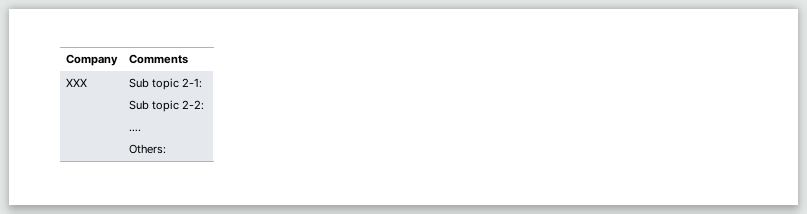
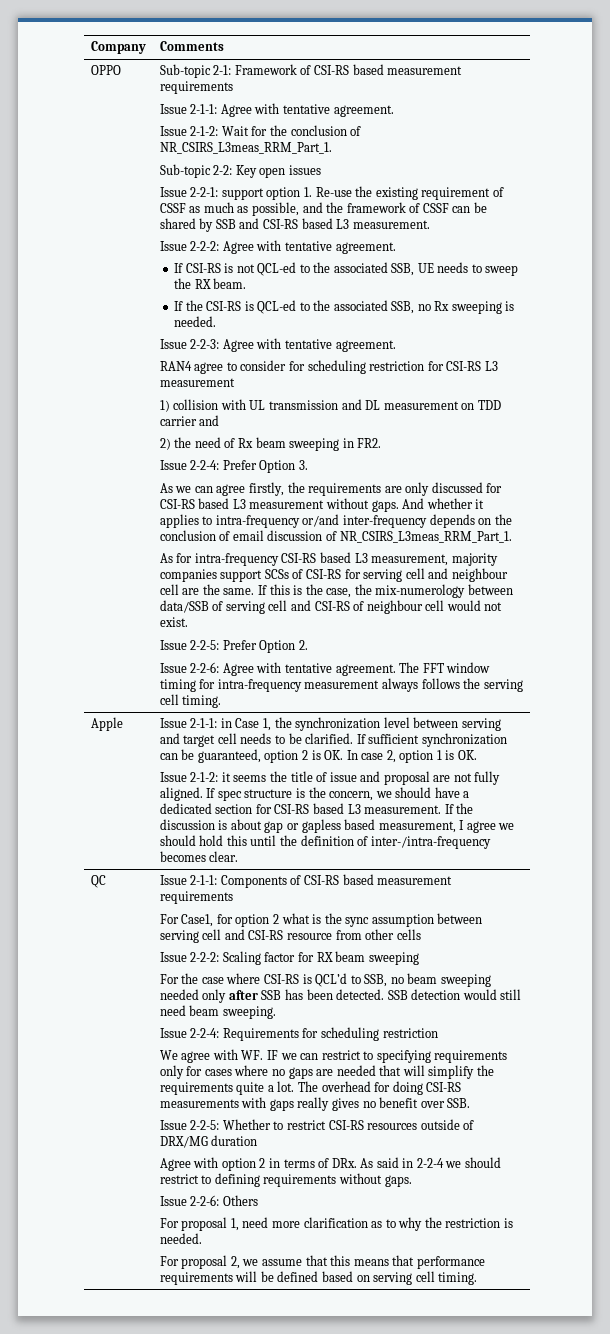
- XXX | Sub topic 2-1:
- Sub topic 2-2:
- ….
- Others:
+ OPPO | Sub-topic 2-1: Framework of CSI-RS based measurement requirements
+ Issue 2-1-1: Agree with tentative agreement.
+ Issue 2-1-2: Wait for the conclusion of NR_CSIRS_L3meas_RRM_Part_1.
+ Sub-topic 2-2: Key open issues
+ Issue 2-2-1: support option 1. Re-use the existing requirement of CSSF as much as possible, and the framework of CSSF can be shared by SSB and CSI-RS based L3 measurement.
+ Issue 2-2-2: Agree with tentative agreement.
+ If CSI-RS is not QCL-ed to the associated SSB, UE needs to sweep the RX beam.
+ If the CSI-RS is QCL-ed to the associated SSB, no Rx sweeping is needed.
+ Issue 2-2-3: Agree with tentative agreement.
+ RAN4 agree to consider for scheduling restriction for CSI-RS L3 measurement
+ 1) collision with UL transmission and DL measurement on TDD carrier and
+ 2) the need of Rx beam sweeping in FR2.
+ Issue 2-2-4: Prefer Option 3.
+ As we can agree firstly, the requirements are only discussed for CSI-RS based L3 measurement without gaps. And whether it applies to intra-frequency or/and inter-frequency depends on the conclusion of email discussion of NR_CSIRS_L3meas_RRM_Part_1.
+ As for intra-frequency CSI-RS based L3 measurement, majority companies support SCSs of CSI-RS for serving cell and neighbour cell are the same. If this is the case, the mix-numerology between data/SSB of serving cell and CSI-RS of neighbour cell would not exist.
+ Issue 2-2-5: Prefer Option 2.
+ Issue 2-2-6: Agree with tentative agreement. The FFT window timing for intra-frequency measurement always follows the serving cell timing.
+ Apple | Issue 2-1-1: in Case 1, the synchronization level between serving and target cell needs to be clarified. If sufficient synchronization can be guaranteed, option 2 is OK. In case 2, option 1 is OK.
+ Issue 2-1-2: it seems the title of issue and proposal are not fully aligned. If spec structure is the concern, we should have a dedicated section for CSI-RS based L3 measurement. If the discussion is about gap or gapless based measurement, I agree we should hold this until the definition of inter-/intra-frequency becomes clear.
+ QC | Issue 2-1-1: Components of CSI-RS based measurement requirements
+ For Case1, for option 2 what is the sync assumption between serving cell and CSI-RS resource from other cells
+ Issue 2-2-2: Scaling factor for RX beam sweeping
+ For the case where CSI-RS is QCL’d to SSB, no beam sweeping needed only after SSB has been detected. SSB detection would still need beam sweeping.
+ Issue 2-2-4: Requirements for scheduling restriction
+ We agree with WF. IF we can restrict to specifying requirements only for cases where no gaps are needed that will simplify the requirements quite a lot. The overhead for doing CSI-RS measurements with gaps really gives no benefit over SSB.
+ Issue 2-2-5: Whether to restrict CSI-RS resources outside of DRX/MG duration
+ Agree with option 2 in terms of DRx. As said in 2-2-4 we should restrict to defining requirements without gaps.
+ Issue 2-2-6: Others
+ For proposal 1, need more clarification as to why the restriction is needed.
+ For proposal 2, we assume that this means that performance requirements will be defined based on serving cell timing.

